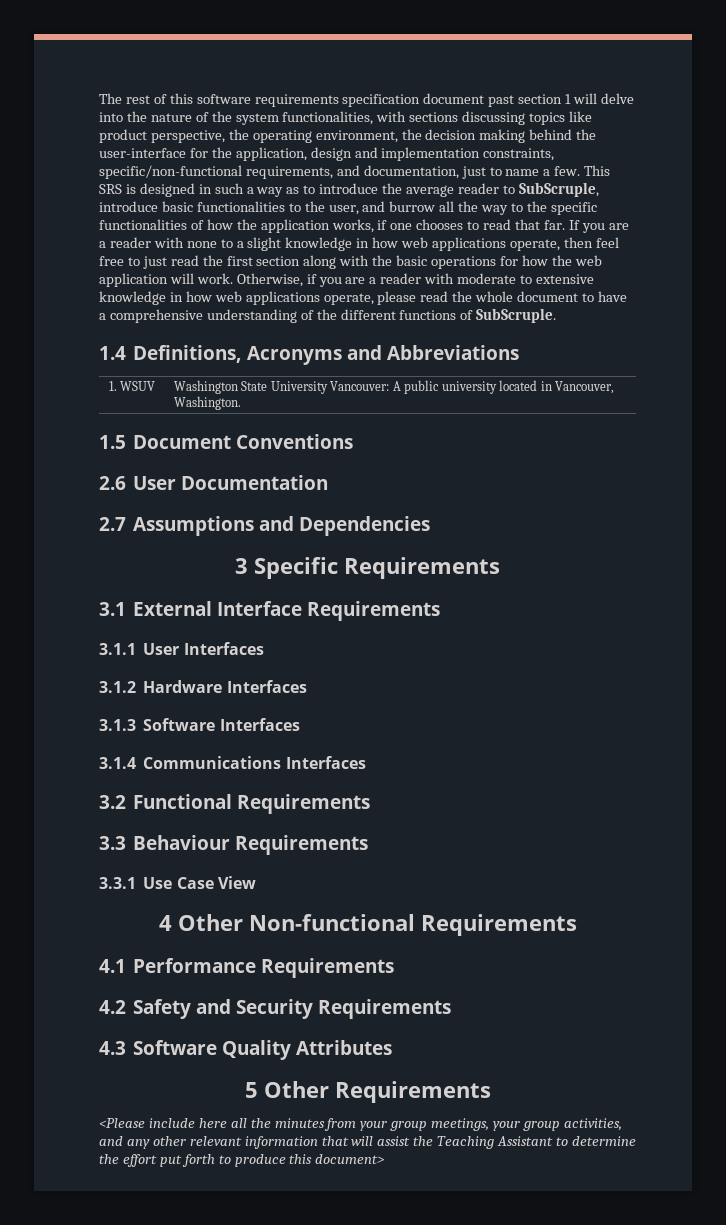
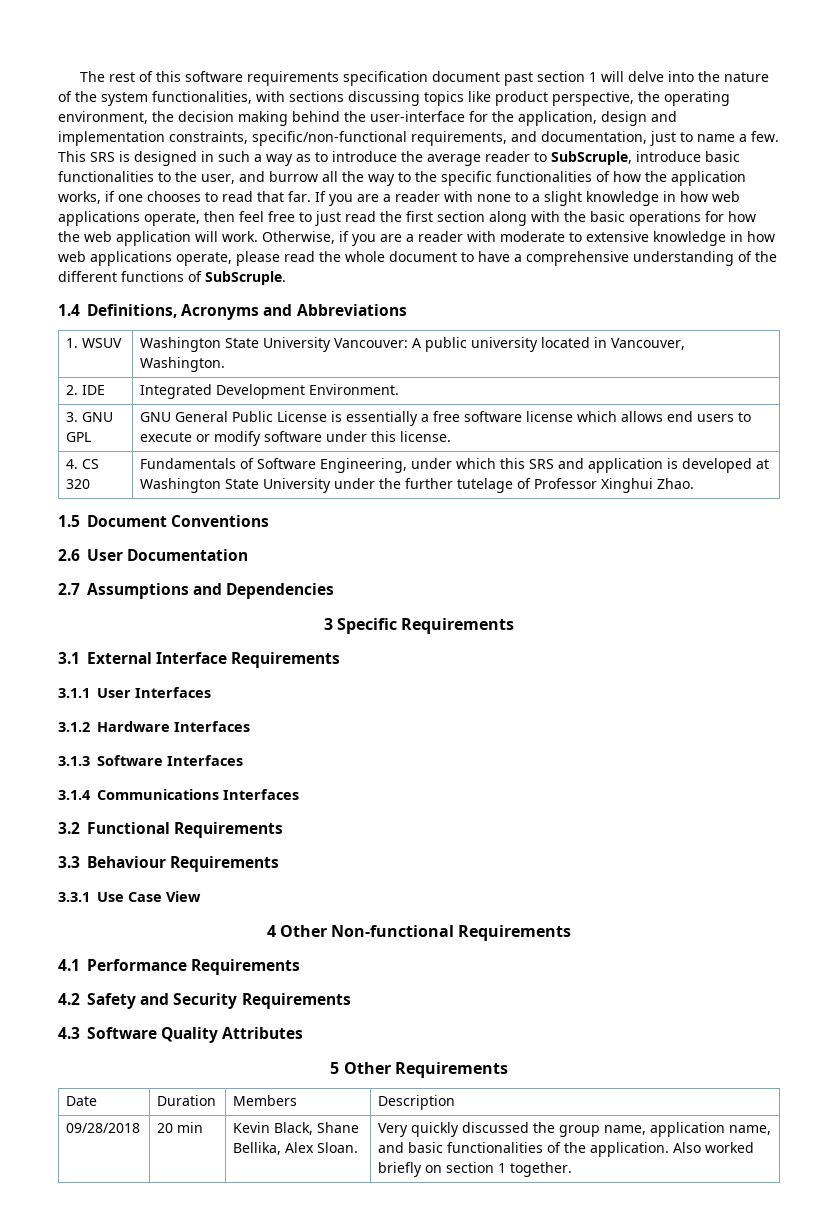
+ 2. IDE | Integrated Development Environment.
+ 3. GNU GPL | GNU General Public License is essentially a free software license which allows end users to execute or modify software under this license.
+ 4. CS 320 | Fundamentals of Software Engineering, under which this SRS and application is developed at Washington State University under the further tutelage of Professor Xinghui Zhao.
- <Please include here all the minutes from your group meetings, your group activities, and any other relevant information that will assist the Teaching Assistant to determine the effort put forth to produce this document>
+ Date | Duration | Members | Description
+ 09/28/2018 | 20 min | Kevin Black, Shane Bellika, Alex Sloan. | Very quickly discussed the group name, application name, and basic functionalities of the application. Also worked briefly on section 1 together.

